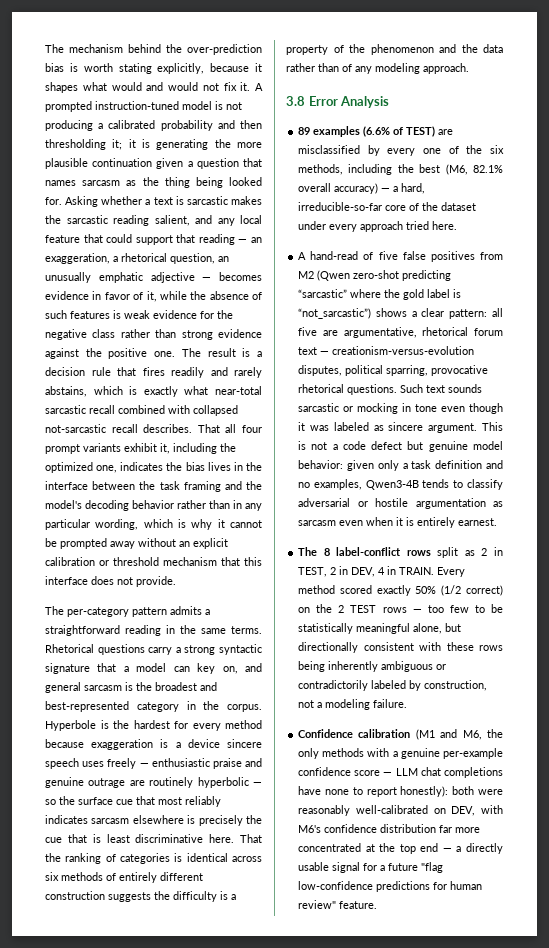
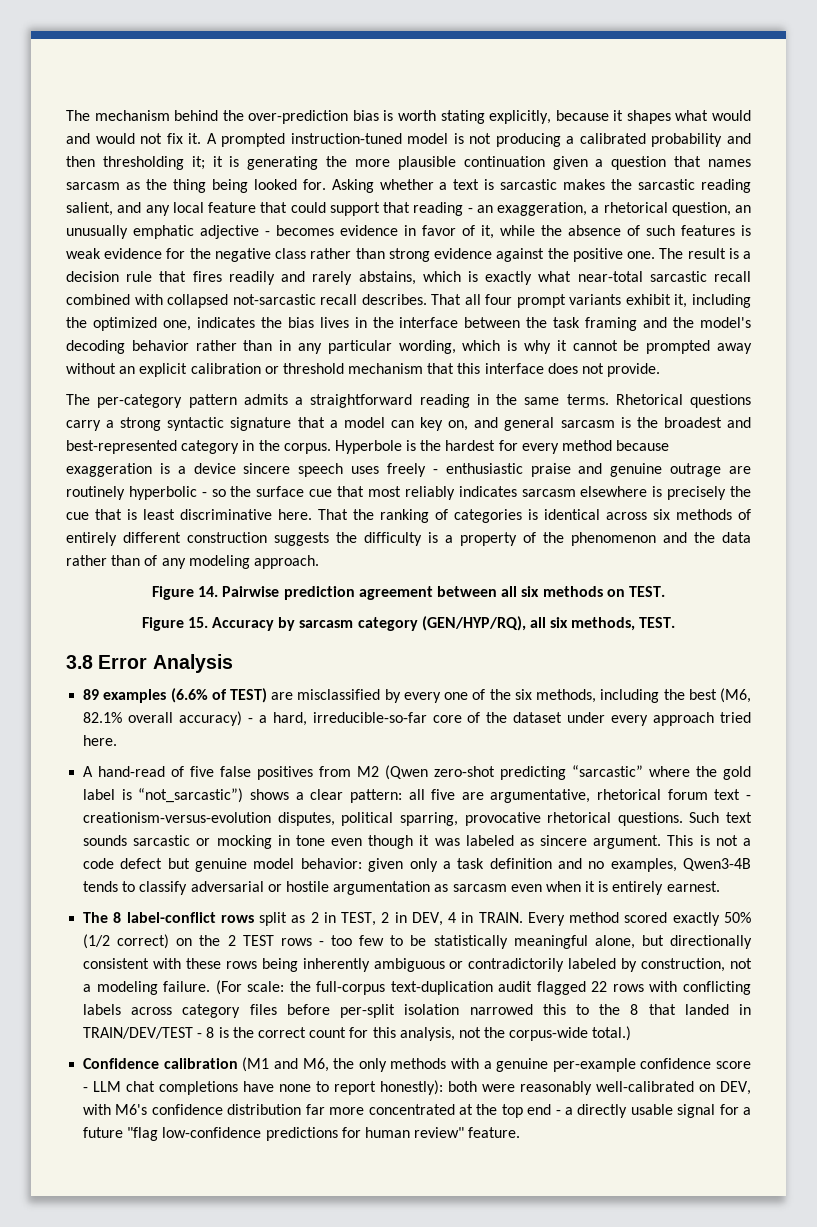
- Asking whether a text is sarcastic makes the sarcastic reading salient, and any local feature that could support that reading — an exaggeration, a rhetorical question, an unusually emphatic adjective — becomes evidence in favor of it, while the absence of such features is weak evidence for the negative class rather than strong evidence against the positive one.
+ Asking whether a text is sarcastic makes the sarcastic reading salient, and any local feature that could support that reading - an exaggeration, a rhetorical question, an unusually emphatic adjective - becomes evidence in favor of it, while the absence of such features is weak evidence for the negative class rather than strong evidence against the positive one.
- Hyperbole is the hardest for every method because exaggeration is a device sincere speech uses freely — enthusiastic praise and genuine outrage are routinely hyperbolic — so the surface cue that most reliably indicates sarcasm elsewhere is precisely the cue that is least discriminative here.
+ Hyperbole is the hardest for every method because exaggeration is a device sincere speech uses freely - enthusiastic praise and genuine outrage are routinely hyperbolic - so the surface cue that most reliably indicates sarcasm elsewhere is precisely the cue that is least discriminative here.
+ Figure 14. Pairwise prediction agreement between all six methods on TEST.
+ Figure 15. Accuracy by sarcasm category (GEN/HYP/RQ), all six methods, TEST.
- 89 examples (6.6% of TEST) are misclassified by every one of the six methods, including the best (M6, 82.1% overall accuracy) — a hard, irreducible-so-far core of the dataset under every approach tried here.
+ 89 examples (6.6% of TEST) are misclassified by every one of the six methods, including the best (M6, 82.1% overall accuracy) - a hard, irreducible-so-far core of the dataset under every approach tried here.
- A hand-read of five false positives from M2 (Qwen zero-shot predicting “sarcastic” where the gold label is “not_sarcastic”) shows a clear pattern: all five are argumentative, rhetorical forum text — creationism-versus-evolution disputes, political sparring, provocative rhetorical questions.
+ A hand-read of five false positives from M2 (Qwen zero-shot predicting “sarcastic” where the gold label is “not_sarcastic”) shows a clear pattern: all five are argumentative, rhetorical forum text - creationism-versus-evolution disputes, political sparring, provocative rhetorical questions.
- Every method scored exactly 50% (1/2 correct) on the 2 TEST rows — too few to be statistically meaningful alone, but directionally consistent with these rows being inherently ambiguous or contradictorily labeled by construction, not a modeling failure.
+ Every method scored exactly 50% (1/2 correct) on the 2 TEST rows - too few to be statistically meaningful alone, but directionally consistent with these rows being inherently ambiguous or contradictorily labeled by construction, not a modeling failure. (For scale: the full-corpus text-duplication audit flagged 22 rows with conflicting labels across category files before per-split isolation narrowed this to the 8 that landed in TRAIN/DEV/TEST - 8 is the correct count for this analysis, not the corpus-wide total.)
- Confidence calibration (M1 and M6, the only methods with a genuine per-example confidence score — LLM chat completions have none to report honestly): both were reasonably well-calibrated on DEV, with M6's confidence distribution far more concentrated at the top end — a directly usable signal for a future "flag low-confidence predictions for human review" feature.
+ Confidence calibration (M1 and M6, the only methods with a genuine per-example confidence score - LLM chat completions have none to report honestly): both were reasonably well-calibrated on DEV, with M6's confidence distribution far more concentrated at the top end - a directly usable signal for a future "flag low-confidence predictions for human review" feature.

